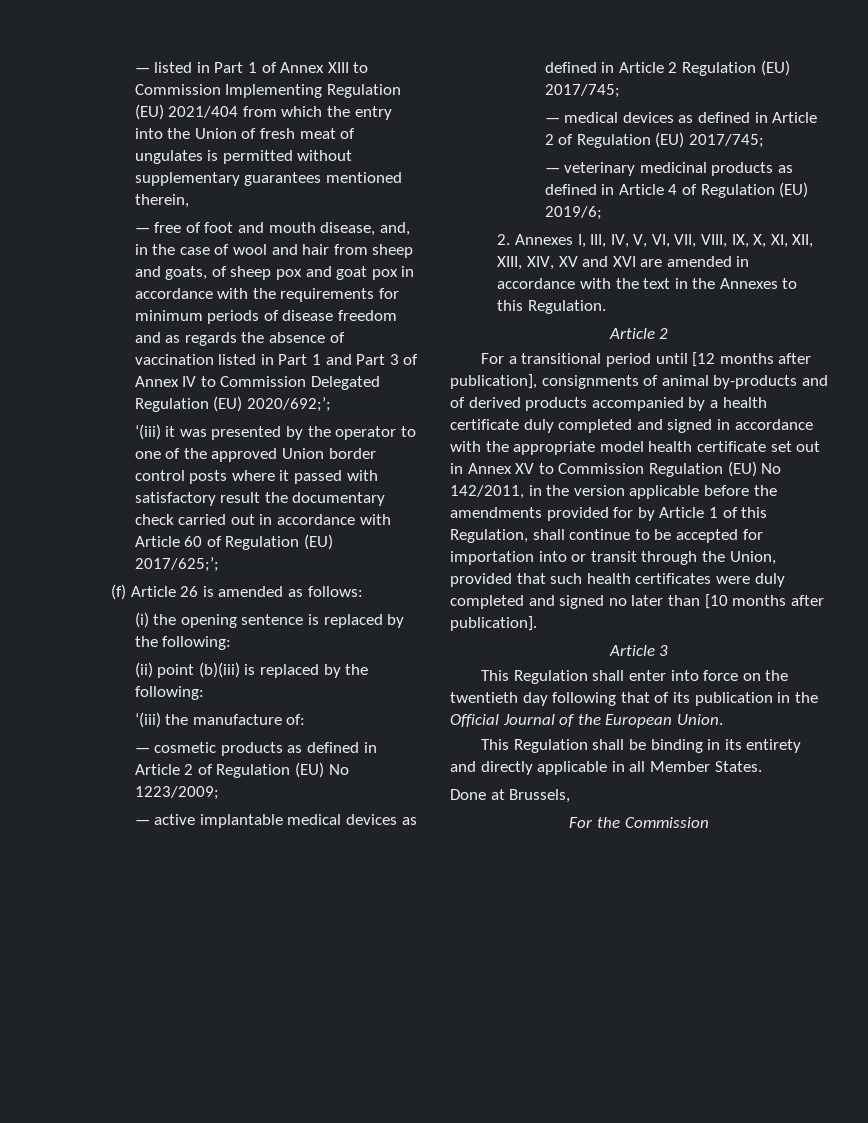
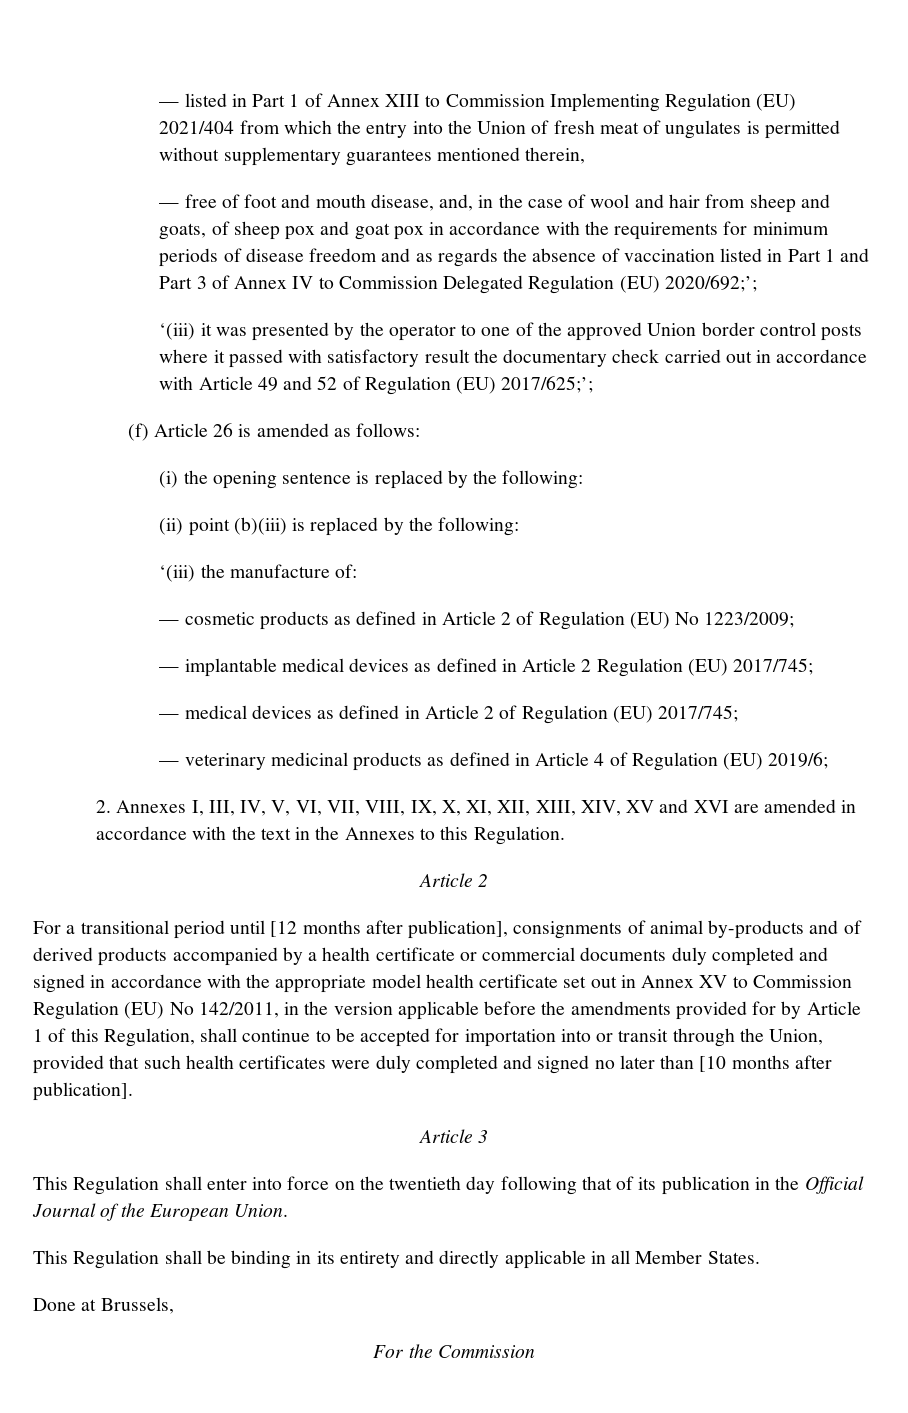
- ‘(iii) it was presented by the operator to one of the approved Union border control posts where it passed with satisfactory result the documentary check carried out in accordance with Article 60 of Regulation (EU) 2017/625;’;
+ ‘(iii) it was presented by the operator to one of the approved Union border control posts where it passed with satisfactory result the documentary check carried out in accordance with Article 49 and 52 of Regulation (EU) 2017/625;’;
- — active implantable medical devices as defined in Article 2 Regulation (EU) 2017/745;
+ — implantable medical devices as defined in Article 2 Regulation (EU) 2017/745;
- For a transitional period until [12 months after publication], consignments of animal by-products and of derived products accompanied by a health certificate duly completed and signed in accordance with the appropriate model health certificate set out in Annex XV to Commission Regulation (EU) No 142/2011, in the version applicable before the amendments provided for by Article 1 of this Regulation, shall continue to be accepted for importation into or transit through the Union, provided that such health certificates were duly completed and signed no later than [10 months after publication].
+ For a transitional period until [12 months after publication], consignments of animal by-products and of derived products accompanied by a health certificate or commercial documents duly completed and signed in accordance with the appropriate model health certificate set out in Annex XV to Commission Regulation (EU) No 142/2011, in the version applicable before the amendments provided for by Article 1 of this Regulation, shall continue to be accepted for importation into or transit through the Union, provided that such health certificates were duly completed and signed no later than [10 months after publication].

